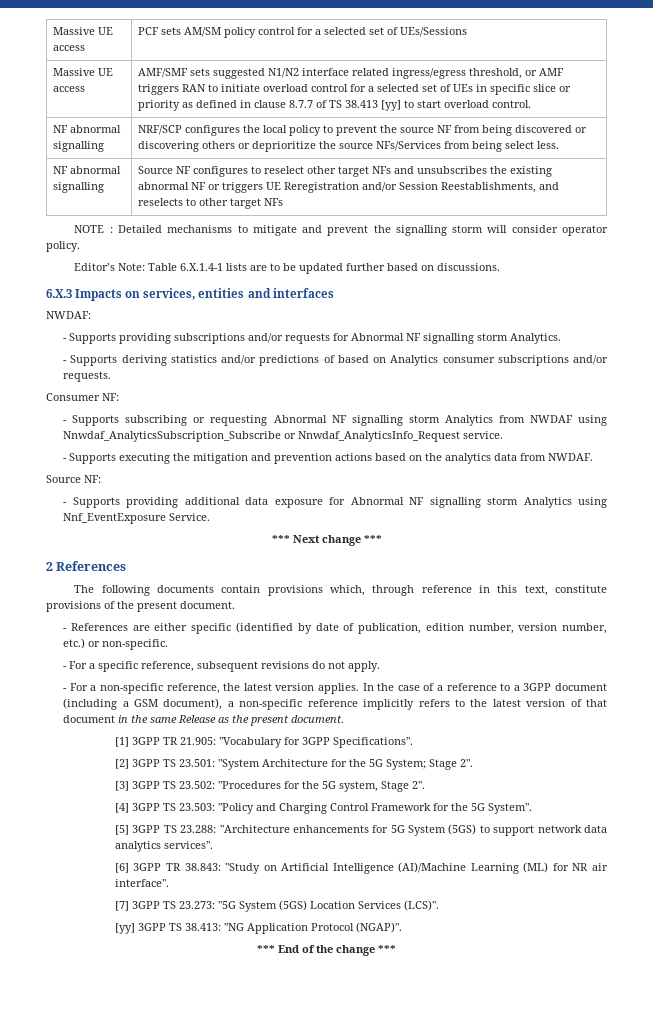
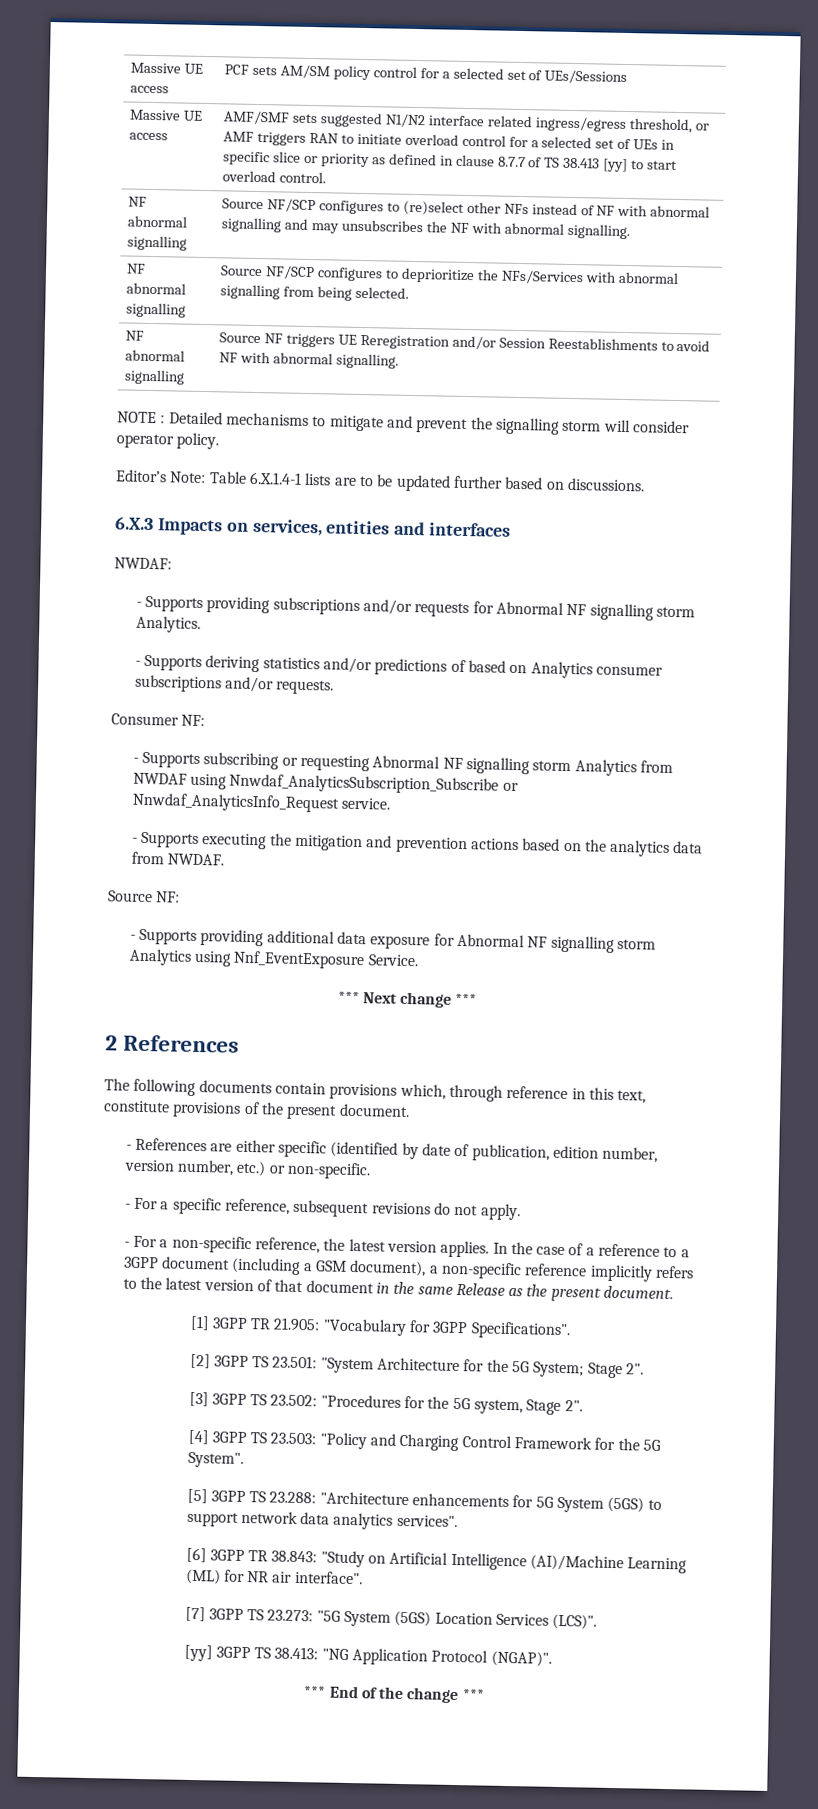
- NF abnormal signalling | NRF/SCP configures the local policy to prevent the source NF from being discovered or discovering others or deprioritize the source NFs/Services from being select less.
+ NF abnormal signalling | Source NF/SCP configures to (re)select other NFs instead of NF with abnormal signalling and may unsubscribes the NF with abnormal signalling.
+ NF abnormal signalling | Source NF/SCP configures to deprioritize the NFs/Services with abnormal signalling from being selected.
- NF abnormal signalling | Source NF configures to reselect other target NFs and unsubscribes the existing abnormal NF or triggers UE Reregistration and/or Session Reestablishments, and reselects to other target NFs
+ NF abnormal signalling | Source NF triggers UE Reregistration and/or Session Reestablishments to avoid NF with abnormal signalling.

